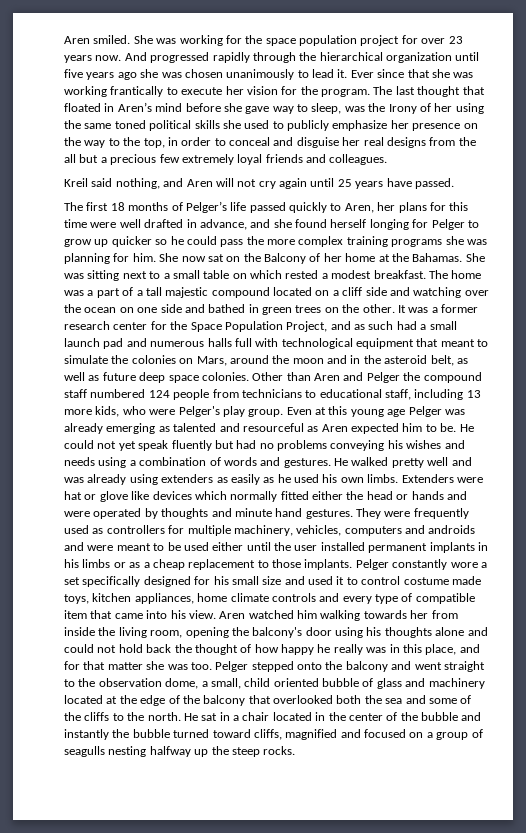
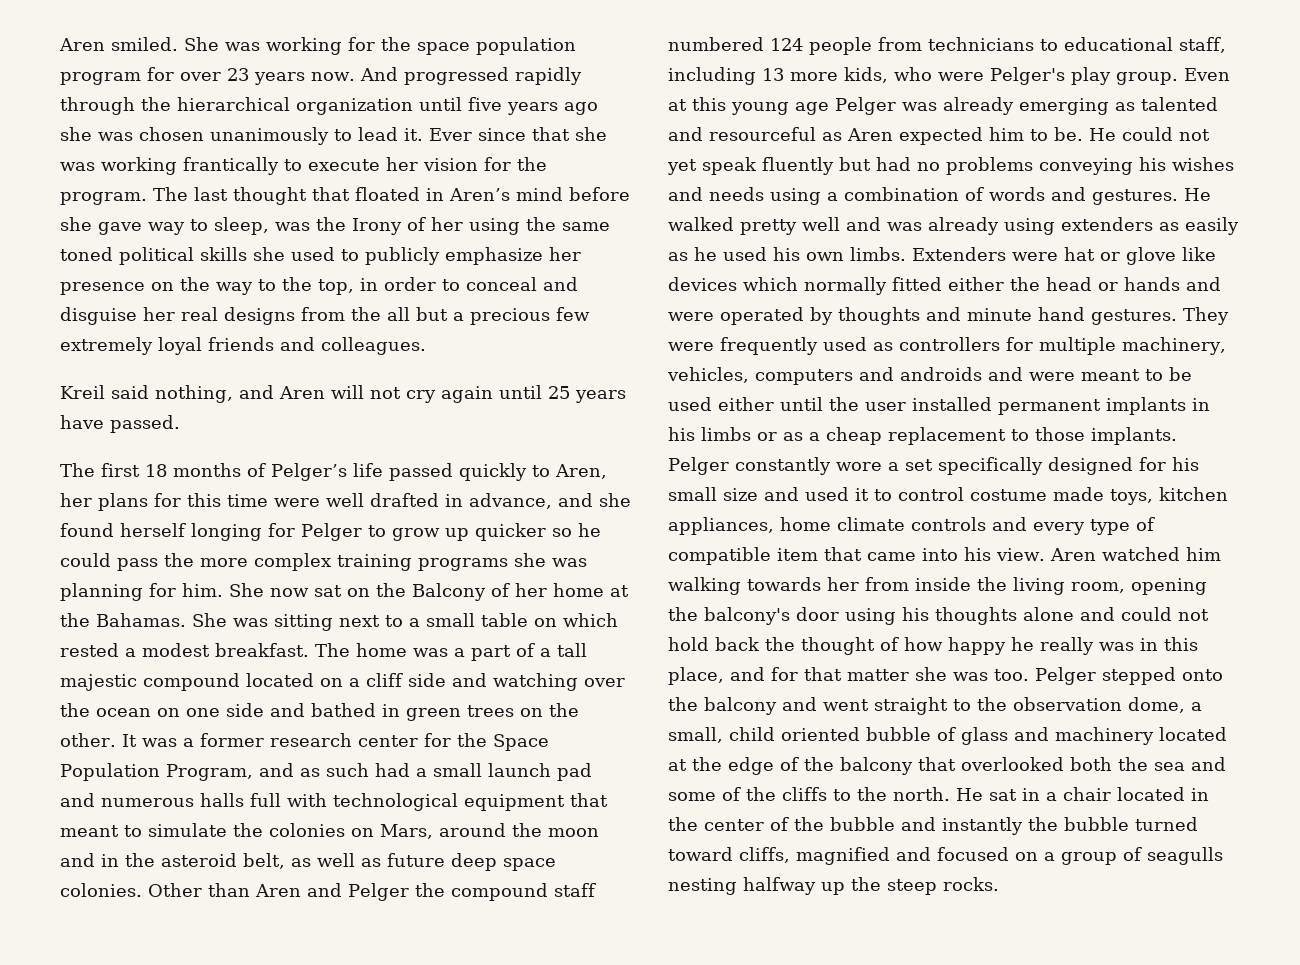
- She was working for the space population project for over 23 years now.
+ She was working for the space population program for over 23 years now.
- It was a former research center for the Space Population Project, and as such had a small launch pad and numerous halls full with technological equipment that meant to simulate the colonies on Mars, around the moon and in the asteroid belt, as well as future deep space colonies.
+ It was a former research center for the Space Population Program, and as such had a small launch pad and numerous halls full with technological equipment that meant to simulate the colonies on Mars, around the moon and in the asteroid belt, as well as future deep space colonies.

